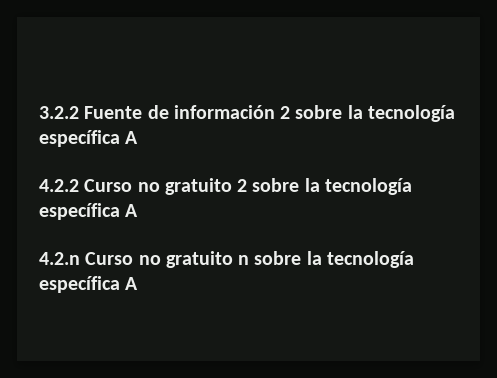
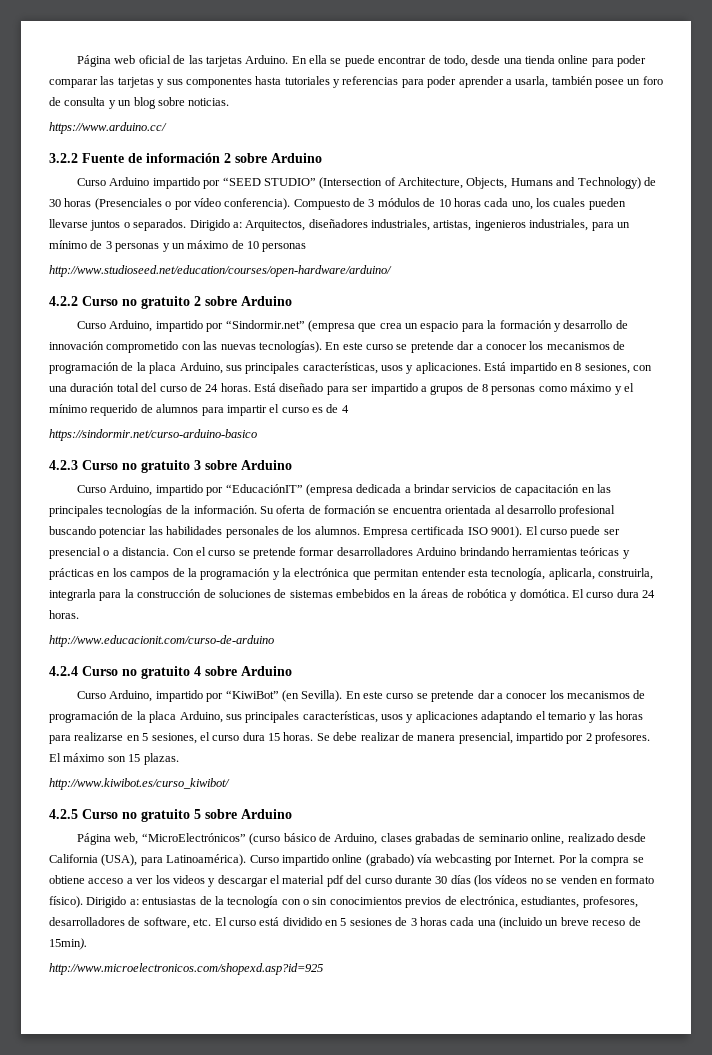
+ Página web oficial de las tarjetas Arduino. En ella se puede encontrar de todo, desde una tienda online para poder comparar las tarjetas y sus componentes hasta tutoriales y referencias para poder aprender a usarla, también posee un foro de consulta y un blog sobre noticias.
+ https://www.arduino.cc/
- 3.2.2 Fuente de información 2 sobre la tecnología específica A
+ 3.2.2 Fuente de información 2 sobre Arduino
+ Curso Arduino impartido por “SEED STUDIO” (Intersection of Architecture, Objects, Humans and Technology) de 30 horas (Presenciales o por vídeo conferencia). Compuesto de 3 módulos de 10 horas cada uno, los cuales pueden llevarse juntos o separados. Dirigido a: Arquitectos, diseñadores industriales, artistas, ingenieros industriales, para un mínimo de 3 personas y un máximo de 10 personas
+ http://www.studioseed.net/education/courses/open-hardware/arduino/
- 4.2.2 Curso no gratuito 2 sobre la tecnología específica A
- 4.2.n Curso no gratuito n sobre la tecnología específica A
+ 4.2.2 Curso no gratuito 2 sobre Arduino
+ Curso Arduino, impartido por “Sindormir.net” (empresa que crea un espacio para la formación y desarrollo de innovación comprometido con las nuevas tecnologías). En este curso se pretende dar a conocer los mecanismos de programación de la placa Arduino, sus principales características, usos y aplicaciones. Está impartido en 8 sesiones, con una duración total del curso de 24 horas. Está diseñado para ser impartido a grupos de 8 personas como máximo y el mínimo requerido de alumnos para impartir el curso es de 4
+ https://sindormir.net/curso-arduino-basico
+ 4.2.3 Curso no gratuito 3 sobre Arduino
+ Curso Arduino, impartido por “EducaciónIT” (empresa dedicada a brindar servicios de capacitación en las principales tecnologías de la información. Su oferta de formación se encuentra orientada al desarrollo profesional buscando potenciar las habilidades personales de los alumnos. Empresa certificada ISO 9001). El curso puede ser presencial o a distancia. Con el curso se pretende formar desarrolladores Arduino brindando herramientas teóricas y prácticas en los campos de la programación y la electrónica que permitan entender esta tecnología, aplicarla, construirla, integrarla para la construcción de soluciones de sistemas embebidos en la áreas de robótica y domótica. El curso dura 24 horas.
+ http://www.educacionit.com/curso-de-arduino
+ 4.2.4 Curso no gratuito 4 sobre Arduino
+ Curso Arduino, impartido por “KiwiBot” (en Sevilla). En este curso se pretende dar a conocer los mecanismos de programación de la placa Arduino, sus principales características, usos y aplicaciones adaptando el temario y las horas para realizarse en 5 sesiones, el curso dura 15 horas. Se debe realizar de manera presencial, impartido por 2 profesores. El máximo son 15 plazas.
+ http://www.kiwibot.es/curso_kiwibot/
+ 4.2.5 Curso no gratuito 5 sobre Arduino
+ Página web, “MicroElectrónicos” (curso básico de Arduino, clases grabadas de seminario online, realizado desde California (USA), para Latinoamérica). Curso impartido online (grabado) vía webcasting por Internet. Por la compra se obtiene acceso a ver los videos y descargar el material pdf del curso durante 30 días (los vídeos no se venden en formato físico). Dirigido a: entusiastas de la tecnología con o sin conocimientos previos de electrónica, estudiantes, profesores, desarrolladores de software, etc. El curso está dividido en 5 sesiones de 3 horas cada una (incluido un breve receso de 15min).
+ http://www.microelectronicos.com/shopexd.asp?id=925

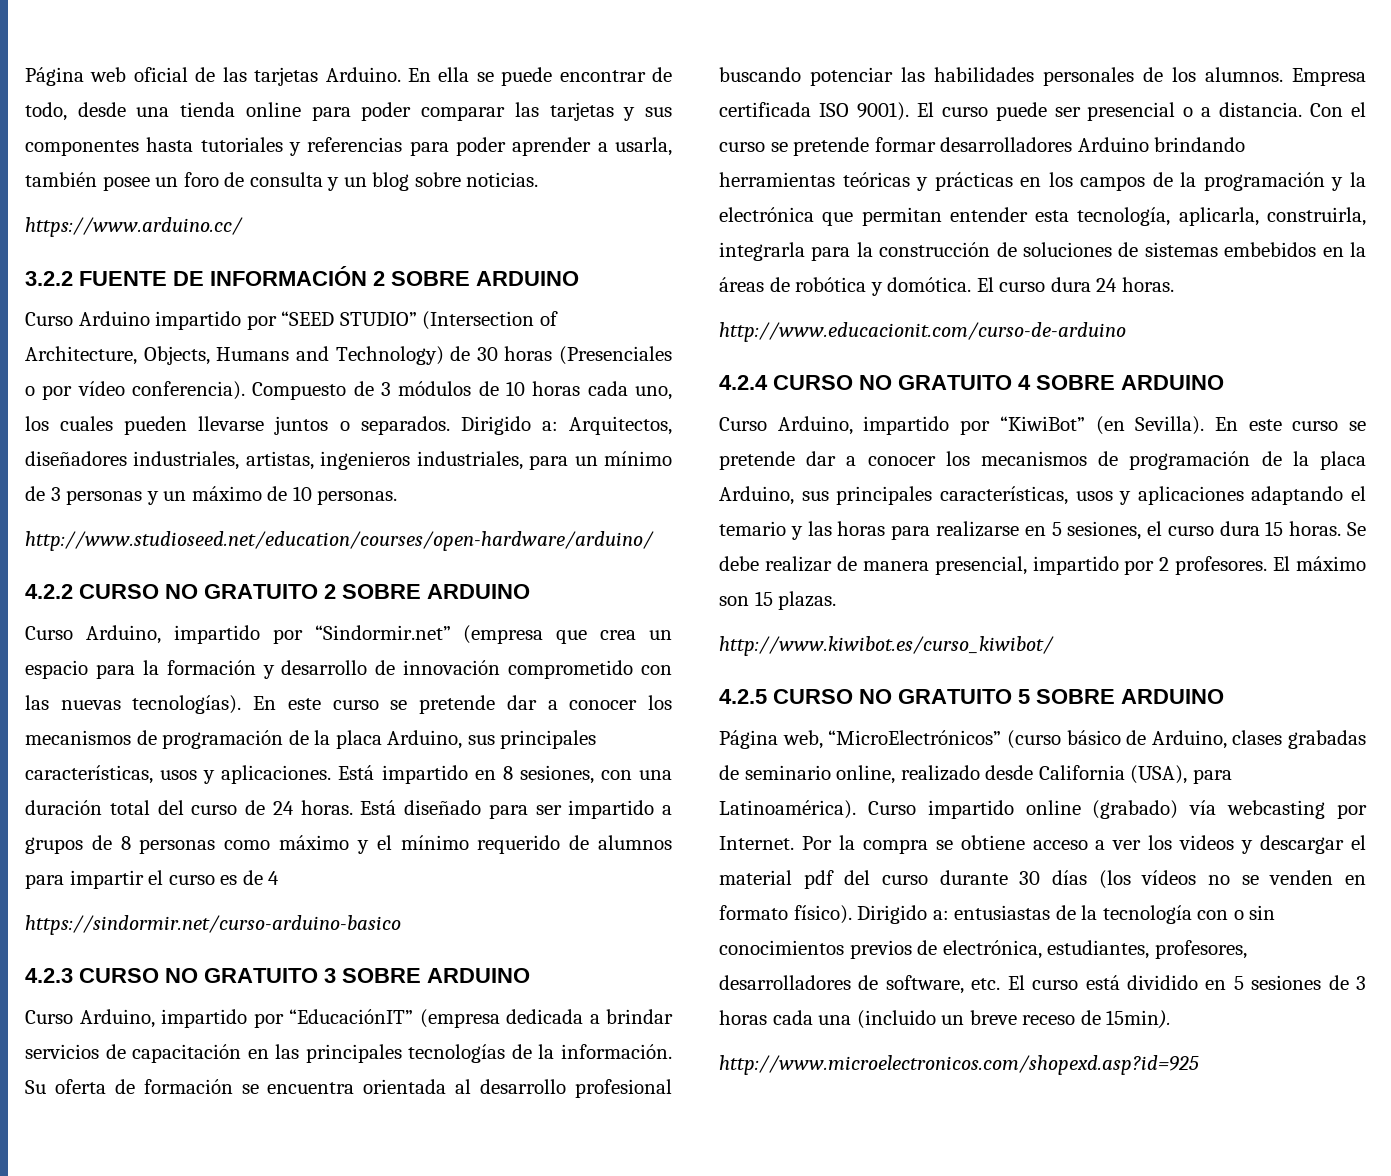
- 3.2.2 Fuente de información 2 sobre Arduino
+ 3.2.2 FUENTE DE INFORMACIÓN 2 SOBRE ARDUINO
- Dirigido a: Arquitectos, diseñadores industriales, artistas, ingenieros industriales, para un mínimo de 3 personas y un máximo de 10 personas
+ Dirigido a: Arquitectos, diseñadores industriales, artistas, ingenieros industriales, para un mínimo de 3 personas y un máximo de 10 personas.
- 4.2.2 Curso no gratuito 2 sobre Arduino
+ 4.2.2 CURSO NO GRATUITO 2 SOBRE ARDUINO
- 4.2.3 Curso no gratuito 3 sobre Arduino
+ 4.2.3 CURSO NO GRATUITO 3 SOBRE ARDUINO
- 4.2.4 Curso no gratuito 4 sobre Arduino
+ 4.2.4 CURSO NO GRATUITO 4 SOBRE ARDUINO
- 4.2.5 Curso no gratuito 5 sobre Arduino
+ 4.2.5 CURSO NO GRATUITO 5 SOBRE ARDUINO

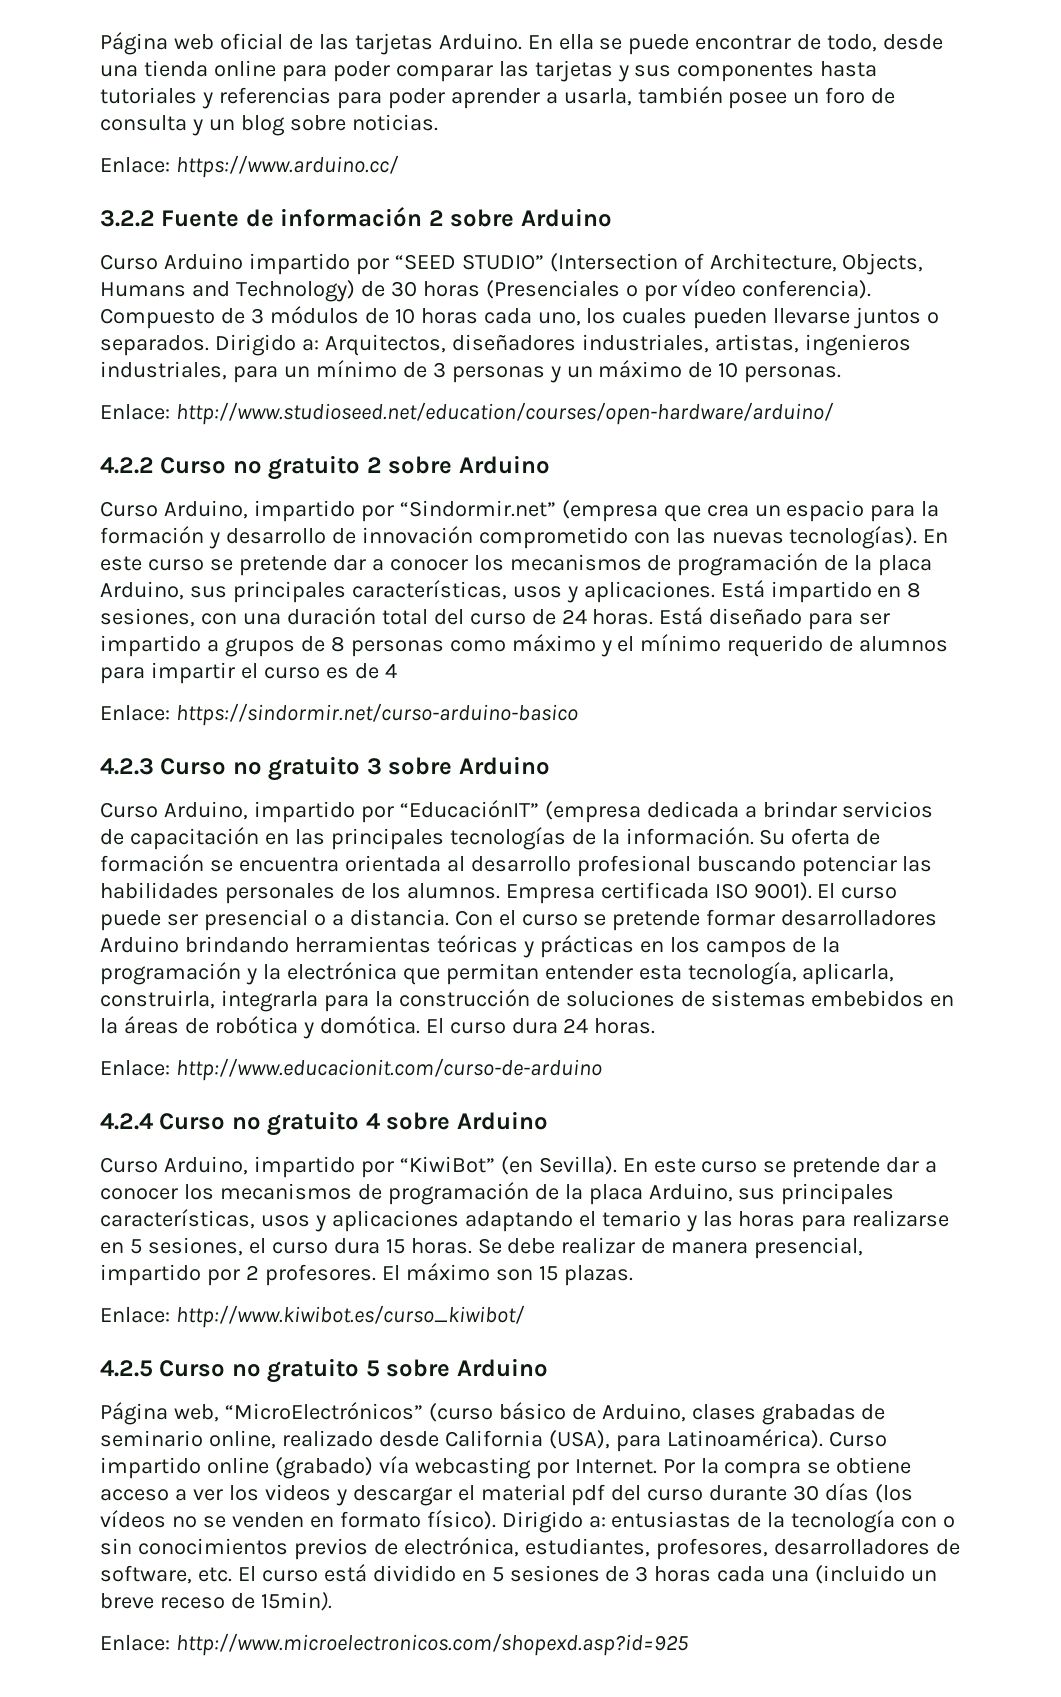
- https://www.arduino.cc/
+ Enlace: https://www.arduino.cc/
- 3.2.2 FUENTE DE INFORMACIÓN 2 SOBRE ARDUINO
+ 3.2.2 Fuente de información 2 sobre Arduino
- http://www.studioseed.net/education/courses/open-hardware/arduino/
+ Enlace: http://www.studioseed.net/education/courses/open-hardware/arduino/
- 4.2.2 CURSO NO GRATUITO 2 SOBRE ARDUINO
+ 4.2.2 Curso no gratuito 2 sobre Arduino
- https://sindormir.net/curso-arduino-basico
+ Enlace: https://sindormir.net/curso-arduino-basico
- 4.2.3 CURSO NO GRATUITO 3 SOBRE ARDUINO
+ 4.2.3 Curso no gratuito 3 sobre Arduino
- http://www.educacionit.com/curso-de-arduino
+ Enlace: http://www.educacionit.com/curso-de-arduino
- 4.2.4 CURSO NO GRATUITO 4 SOBRE ARDUINO
+ 4.2.4 Curso no gratuito 4 sobre Arduino
- http://www.kiwibot.es/curso_kiwibot/
+ Enlace: http://www.kiwibot.es/curso_kiwibot/
- 4.2.5 CURSO NO GRATUITO 5 SOBRE ARDUINO
+ 4.2.5 Curso no gratuito 5 sobre Arduino
- http://www.microelectronicos.com/shopexd.asp?id=925
+ Enlace: http://www.microelectronicos.com/shopexd.asp?id=925

